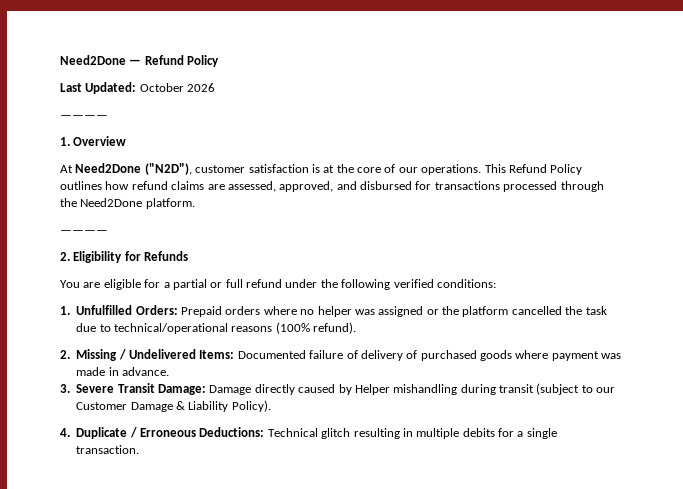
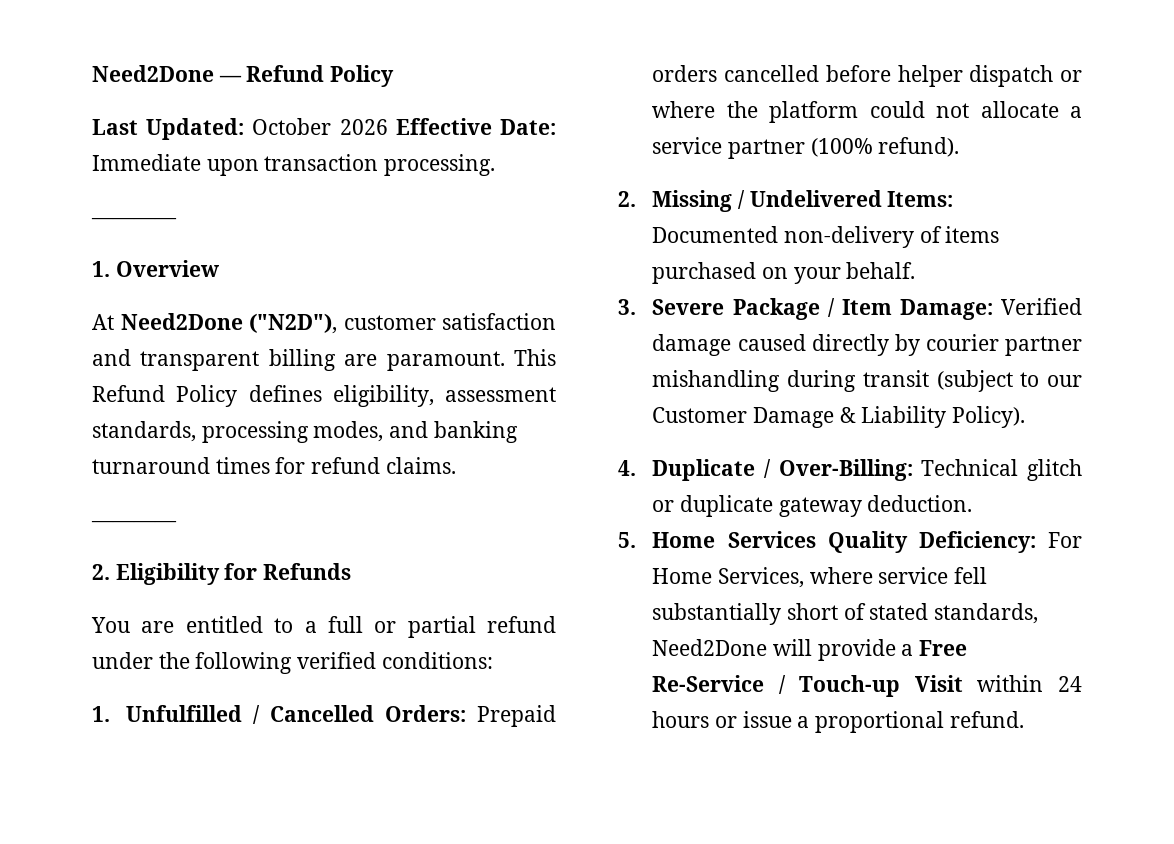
- Last Updated: October 2026
+ Last Updated: October 2026 Effective Date: Immediate upon transaction processing.
- At Need2Done ("N2D"), customer satisfaction is at the core of our operations. This Refund Policy outlines how refund claims are assessed, approved, and disbursed for transactions processed through the Need2Done platform.
+ At Need2Done ("N2D"), customer satisfaction and transparent billing are paramount. This Refund Policy defines eligibility, assessment standards, processing modes, and banking turnaround times for refund claims.
- You are eligible for a partial or full refund under the following verified conditions:
+ You are entitled to a full or partial refund under the following verified conditions:
- 1. Unfulfilled Orders: Prepaid orders where no helper was assigned or the platform cancelled the task due to technical/operational reasons (100% refund).
+ 1. Unfulfilled / Cancelled Orders: Prepaid orders cancelled before helper dispatch or where the platform could not allocate a service partner (100% refund).
- 2. Missing / Undelivered Items: Documented failure of delivery of purchased goods where payment was made in advance.
- 3. Severe Transit Damage: Damage directly caused by Helper mishandling during transit (subject to our Customer Damage & Liability Policy).
+ 2. Missing / Undelivered Items: Documented non-delivery of items purchased on your behalf.
+ 3. Severe Package / Item Damage: Verified damage caused directly by courier partner mishandling during transit (subject to our Customer Damage & Liability Policy).
- 4. Duplicate / Erroneous Deductions: Technical glitch resulting in multiple debits for a single transaction.
+ 4. Duplicate / Over-Billing: Technical glitch or duplicate gateway deduction.
+ 5. Home Services Quality Deficiency: For Home Services, where service fell substantially short of stated standards, Need2Done will provide a Free Re-Service / Touch-up Visit within 24 hours or issue a proportional refund.

